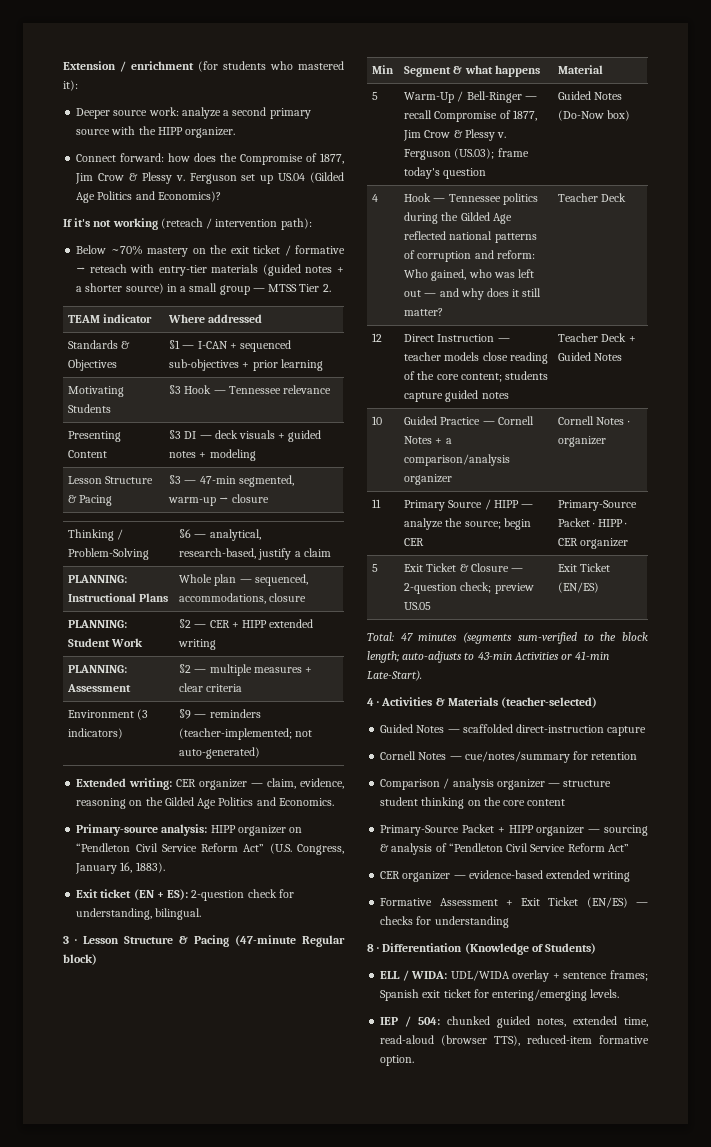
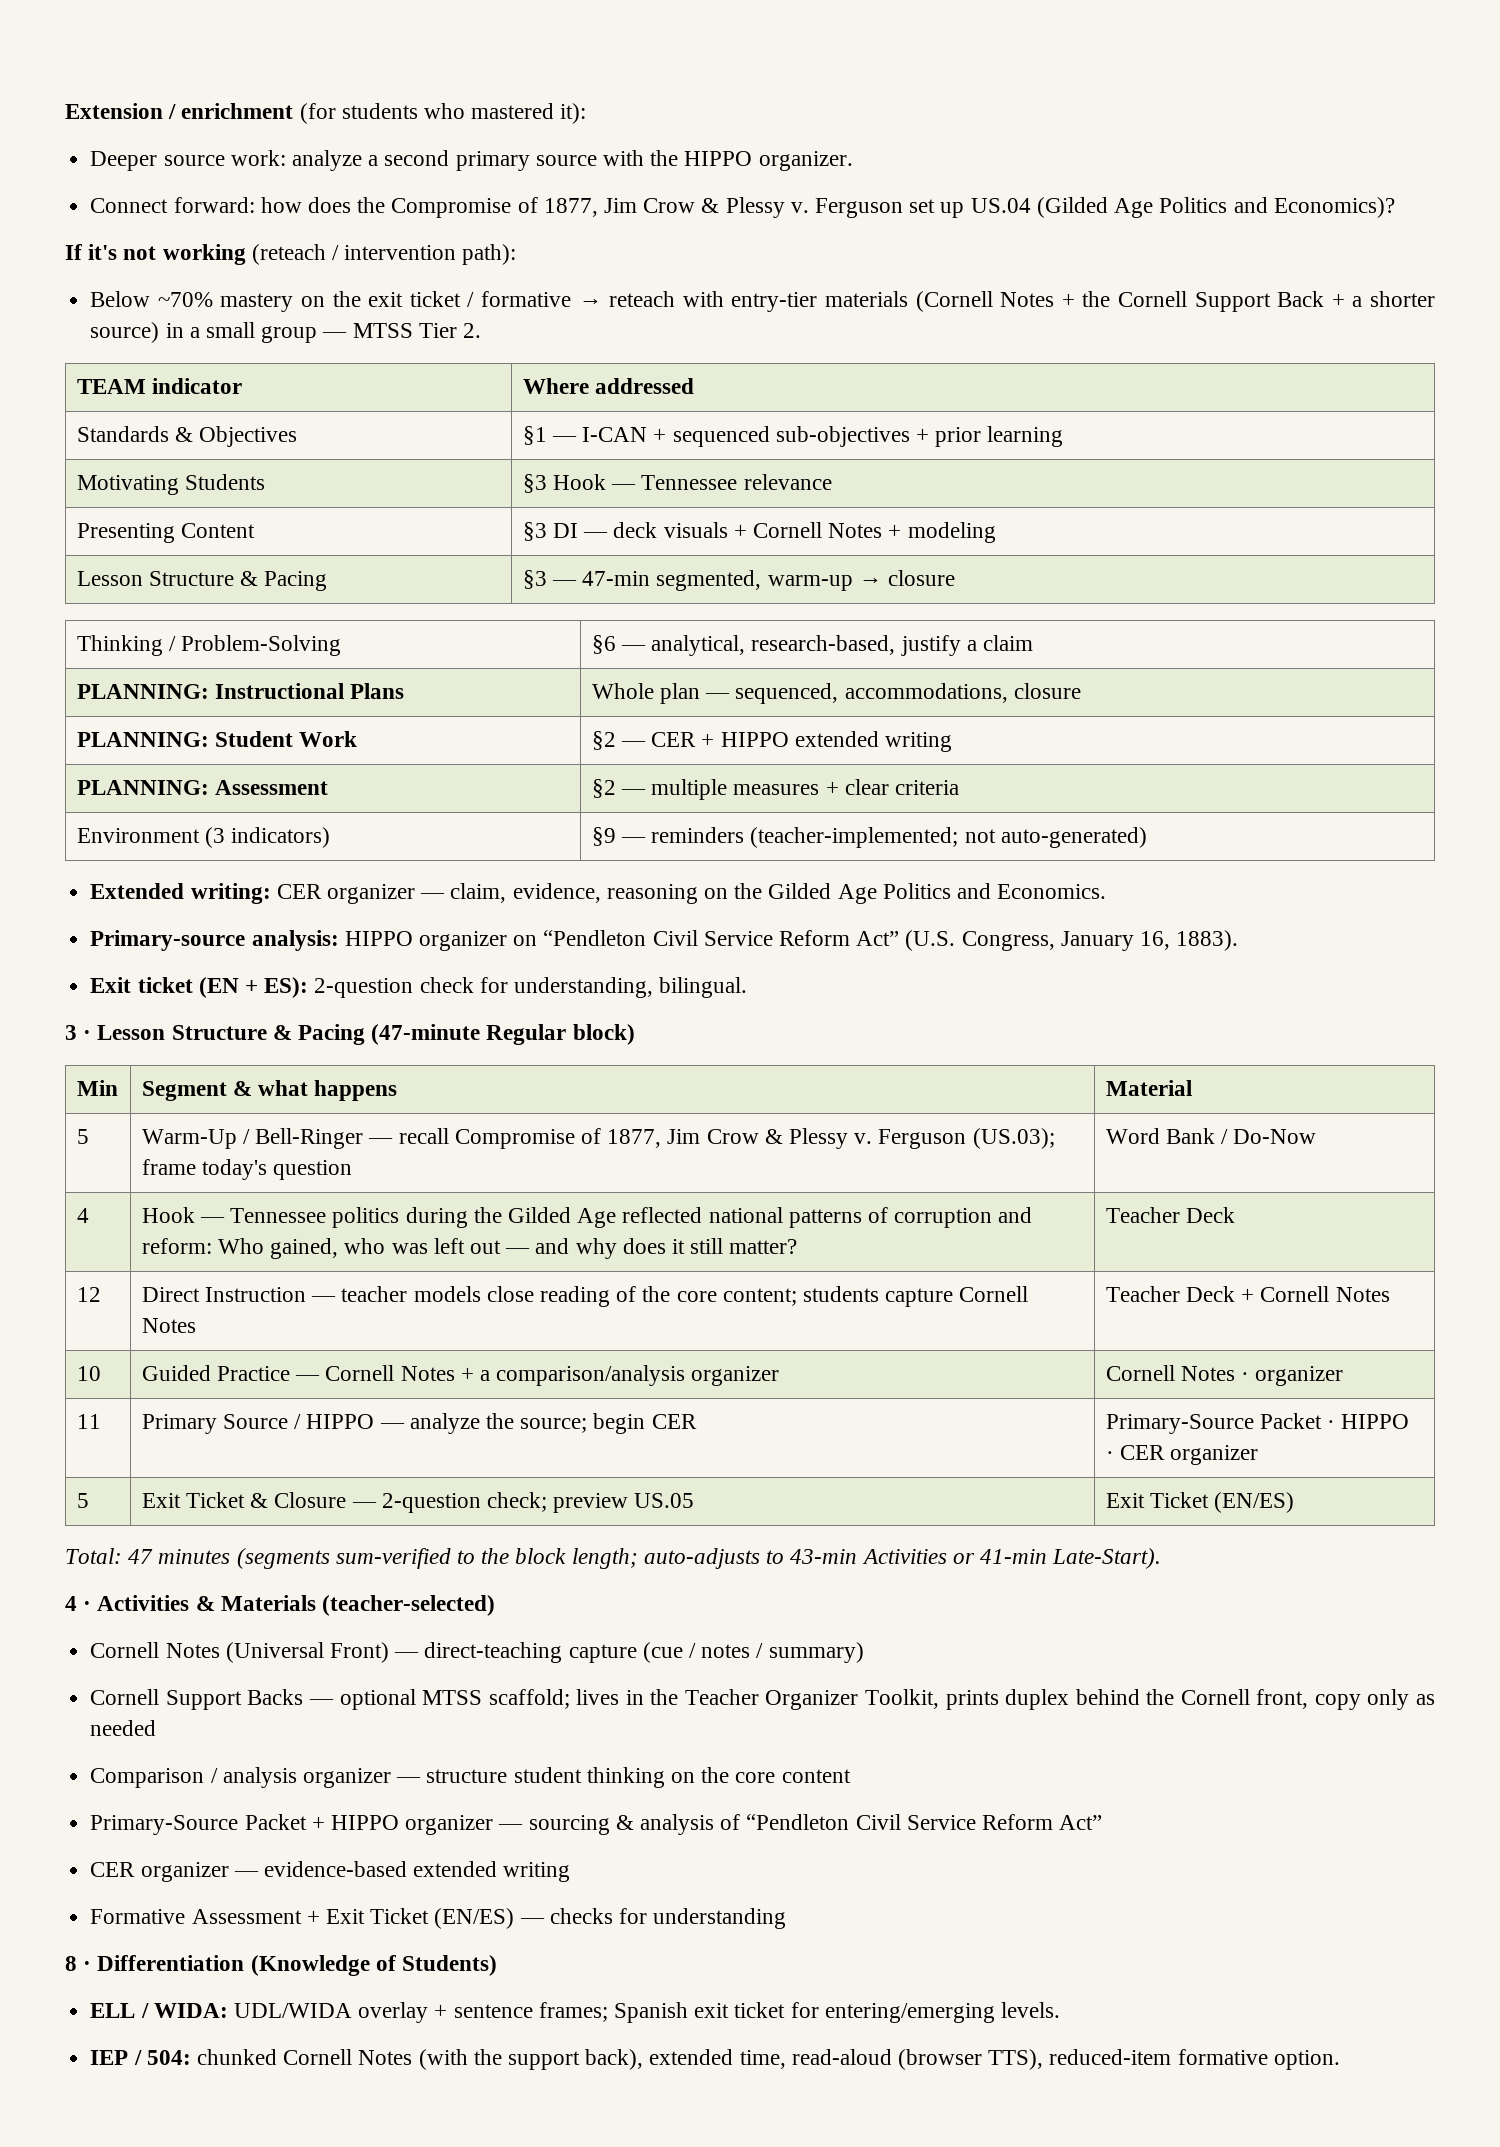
- Deeper source work: analyze a second primary source with the HIPP organizer.
+ Deeper source work: analyze a second primary source with the HIPPO organizer.
- Below ~70% mastery on the exit ticket / formative → reteach with entry-tier materials (guided notes + a shorter source) in a small group — MTSS Tier 2.
+ Below ~70% mastery on the exit ticket / formative → reteach with entry-tier materials (Cornell Notes + the Cornell Support Back + a shorter source) in a small group — MTSS Tier 2.
- Presenting Content | §3 DI — deck visuals + guided notes + modeling
+ Presenting Content | §3 DI — deck visuals + Cornell Notes + modeling
- PLANNING: Student Work | §2 — CER + HIPP extended writing
+ PLANNING: Student Work | §2 — CER + HIPPO extended writing
- Primary-source analysis: HIPP organizer on “Pendleton Civil Service Reform Act” (U.S. Congress, January 16, 1883).
+ Primary-source analysis: HIPPO organizer on “Pendleton Civil Service Reform Act” (U.S. Congress, January 16, 1883).
- 5 | Warm-Up / Bell-Ringer — recall Compromise of 1877, Jim Crow & Plessy v. Ferguson (US.03); frame today's question | Guided Notes (Do-Now box)
+ 5 | Warm-Up / Bell-Ringer — recall Compromise of 1877, Jim Crow & Plessy v. Ferguson (US.03); frame today's question | Word Bank / Do-Now
- 12 | Direct Instruction — teacher models close reading of the core content; students capture guided notes | Teacher Deck + Guided Notes
+ 12 | Direct Instruction — teacher models close reading of the core content; students capture Cornell Notes | Teacher Deck + Cornell Notes
- 11 | Primary Source / HIPP — analyze the source; begin CER | Primary-Source Packet · HIPP · CER organizer
+ 11 | Primary Source / HIPPO — analyze the source; begin CER | Primary-Source Packet · HIPPO · CER organizer
- Guided Notes — scaffolded direct-instruction capture
- Cornell Notes — cue/notes/summary for retention
+ Cornell Notes (Universal Front) — direct-teaching capture (cue / notes / summary)
+ Cornell Support Backs — optional MTSS scaffold; lives in the Teacher Organizer Toolkit, prints duplex behind the Cornell front, copy only as needed
- Primary-Source Packet + HIPP organizer — sourcing & analysis of “Pendleton Civil Service Reform Act”
+ Primary-Source Packet + HIPPO organizer — sourcing & analysis of “Pendleton Civil Service Reform Act”
- IEP / 504: chunked guided notes, extended time, read-aloud (browser TTS), reduced-item formative option.
+ IEP / 504: chunked Cornell Notes (with the support back), extended time, read-aloud (browser TTS), reduced-item formative option.

